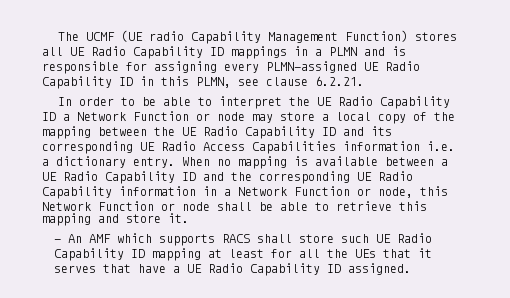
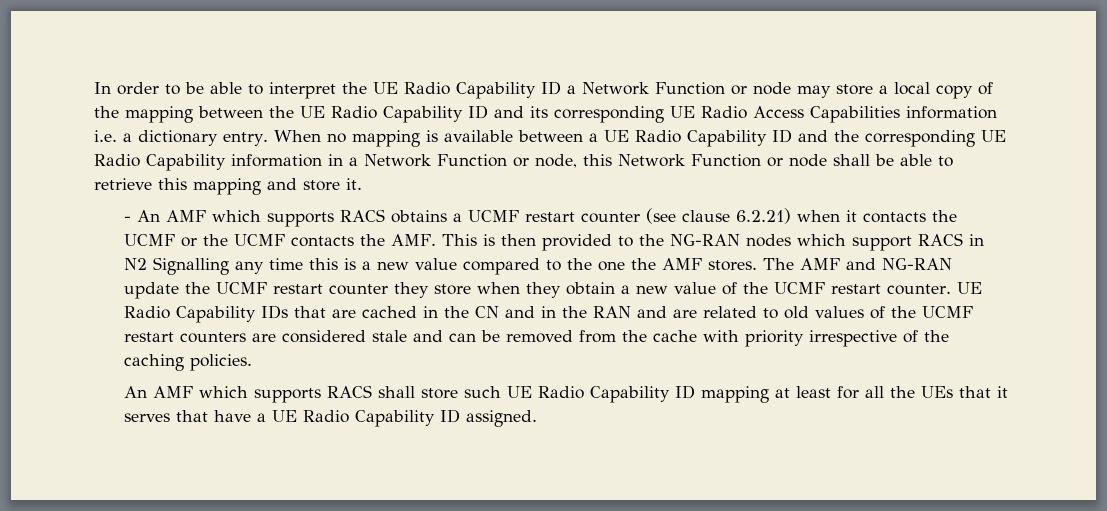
- The UCMF (UE radio Capability Management Function) stores all UE Radio Capability ID mappings in a PLMN and is responsible for assigning every PLMN-assigned UE Radio Capability ID in this PLMN, see clause 6.2.21.
- - An AMF which supports RACS shall store such UE Radio Capability ID mapping at least for all the UEs that it serves that have a UE Radio Capability ID assigned.
+ - An AMF which supports RACS obtains a UCMF restart counter (see clause 6.2.21) when it contacts the UCMF or the UCMF contacts the AMF. This is then provided to the NG-RAN nodes which support RACS in N2 Signalling any time this is a new value compared to the one the AMF stores. The AMF and NG-RAN update the UCMF restart counter they store when they obtain a new value of the UCMF restart counter. UE Radio Capability IDs that are cached in the CN and in the RAN and are related to old values of the UCMF restart counters are considered stale and can be removed from the cache with priority irrespective of the caching policies.
+ An AMF which supports RACS shall store such UE Radio Capability ID mapping at least for all the UEs that it serves that have a UE Radio Capability ID assigned.

